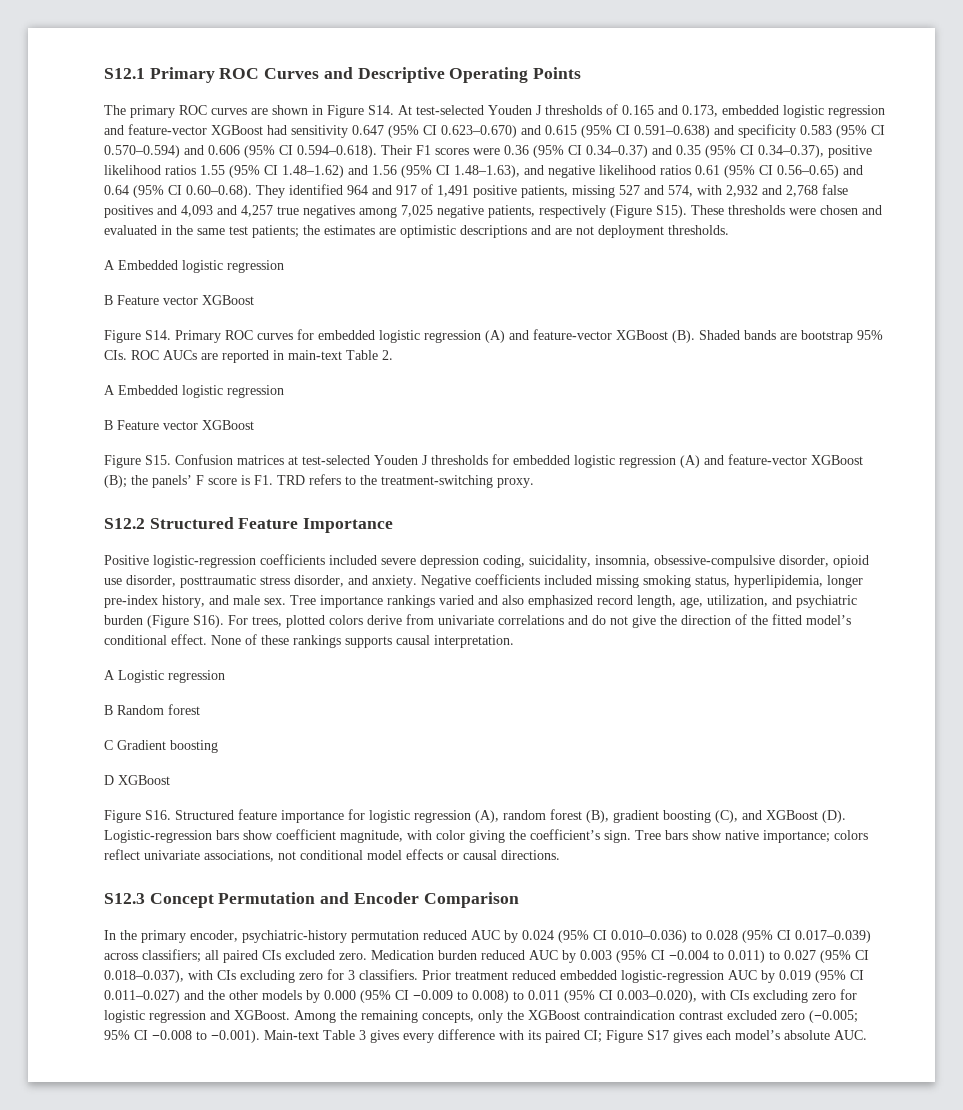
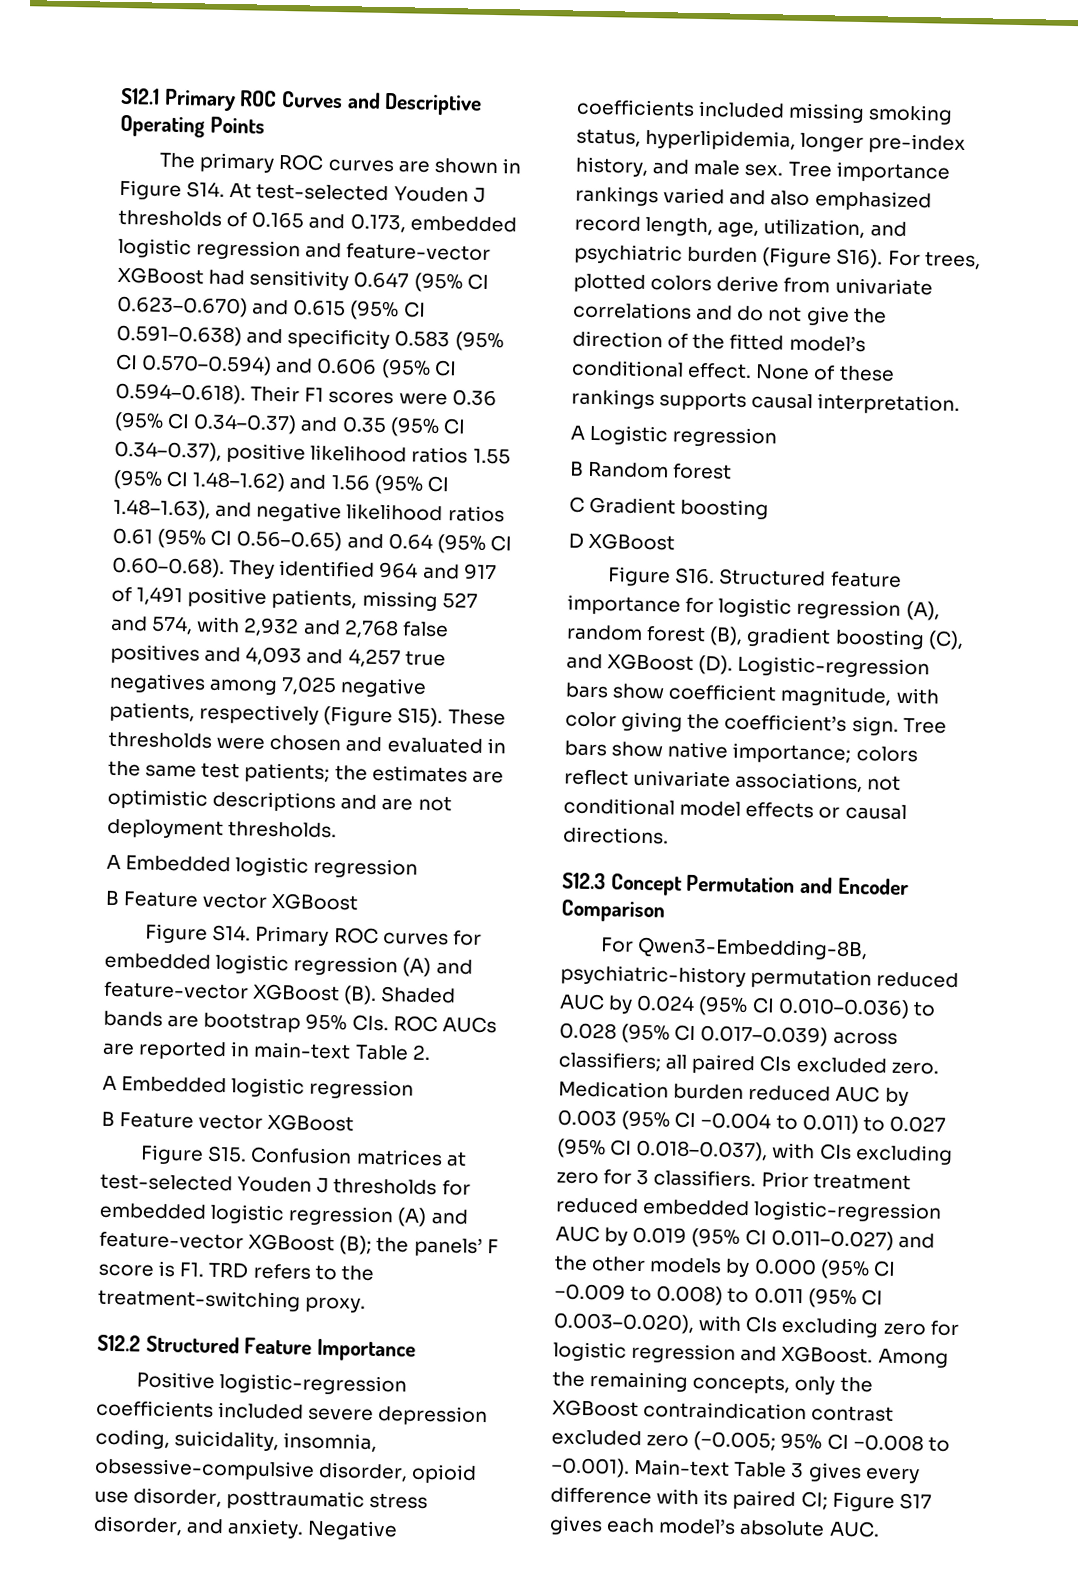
- In the primary encoder, psychiatric-history permutation reduced AUC by 0.024 (95% CI 0.010–0.036) to 0.028 (95% CI 0.017–0.039) across classifiers; all paired CIs excluded zero.
+ For Qwen3-Embedding-8B, psychiatric-history permutation reduced AUC by 0.024 (95% CI 0.010–0.036) to 0.028 (95% CI 0.017–0.039) across classifiers; all paired CIs excluded zero.

